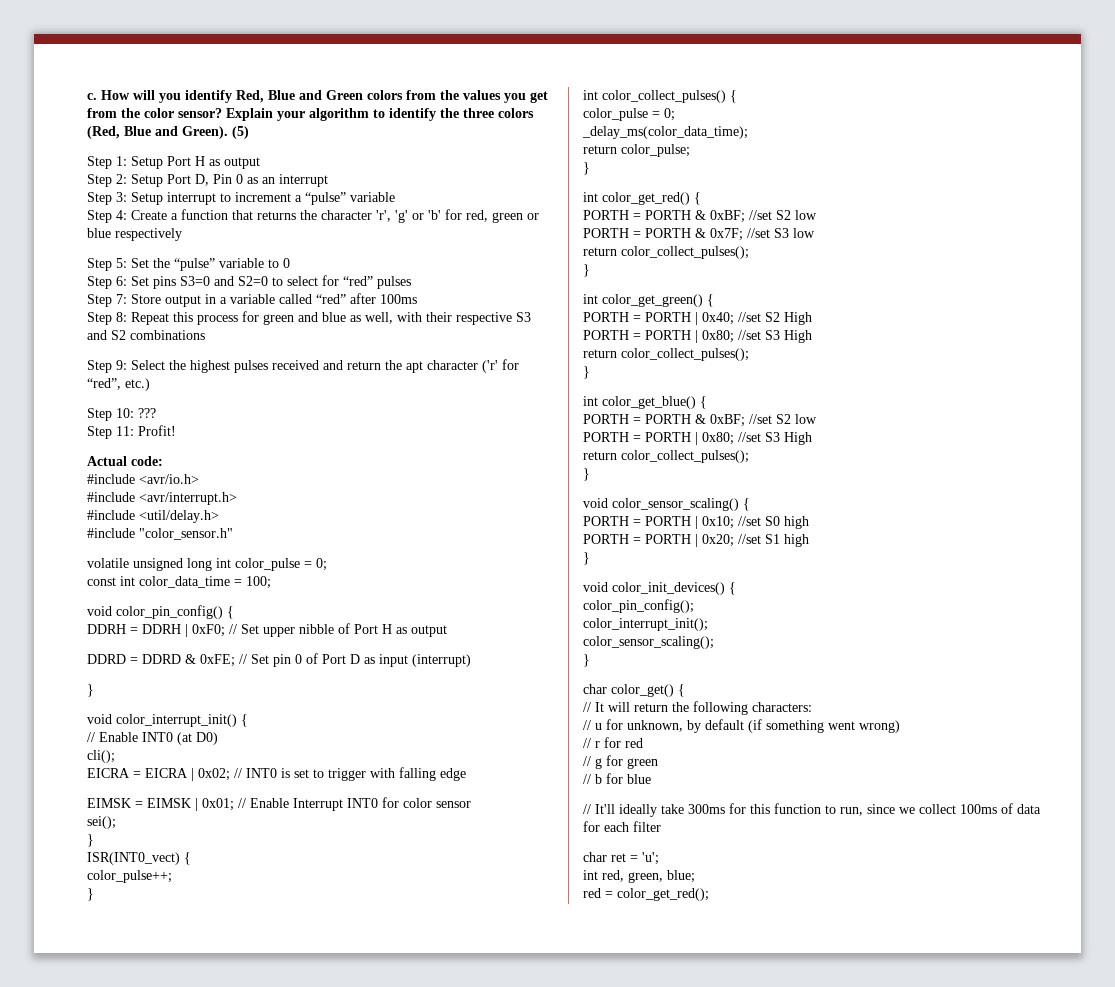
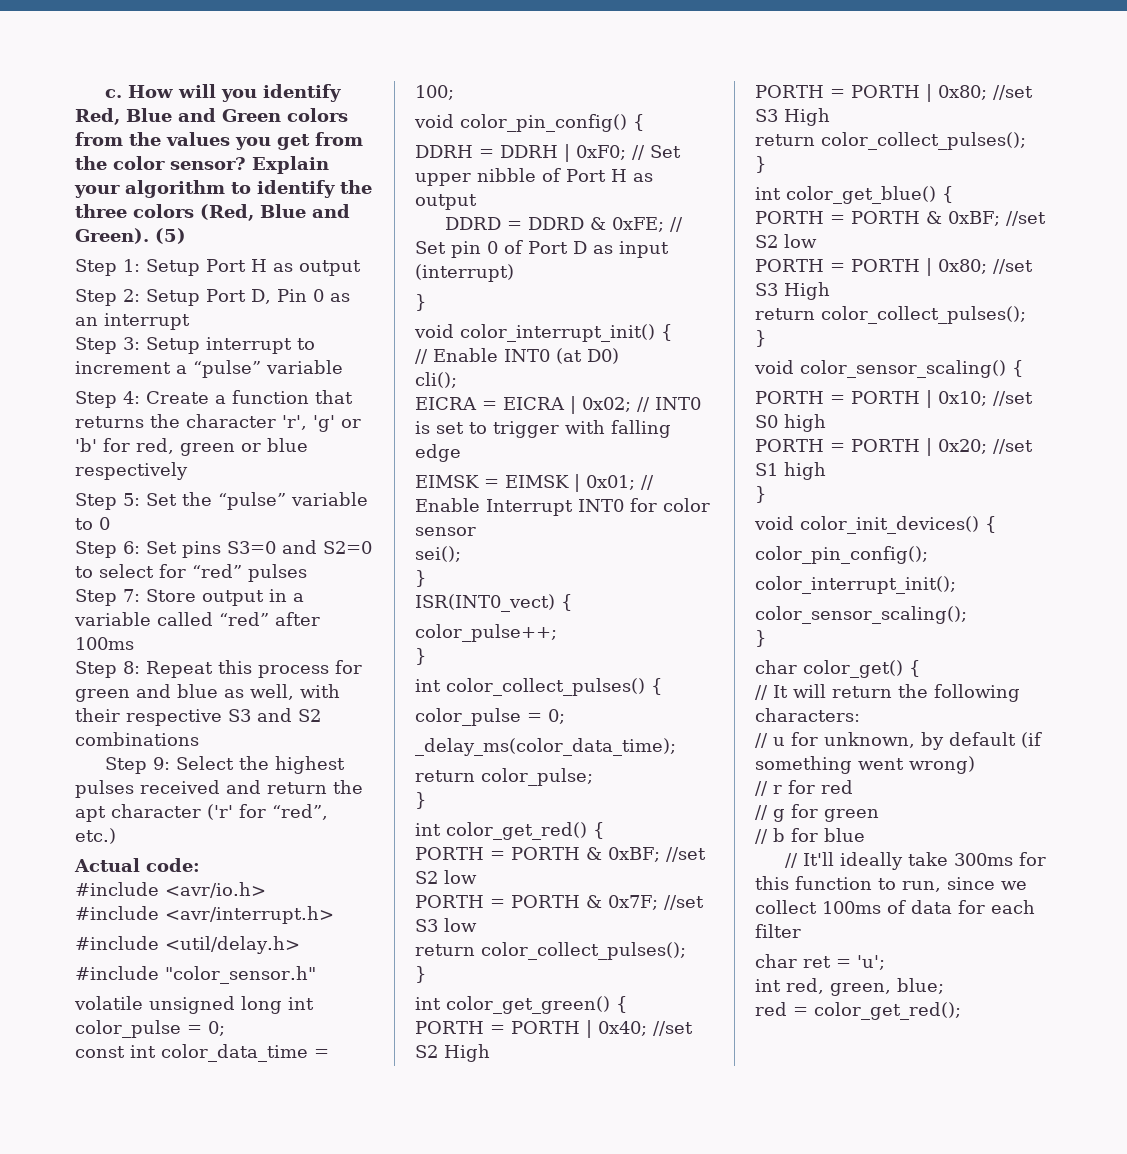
- Step 10: ???
- Step 11: Profit!

